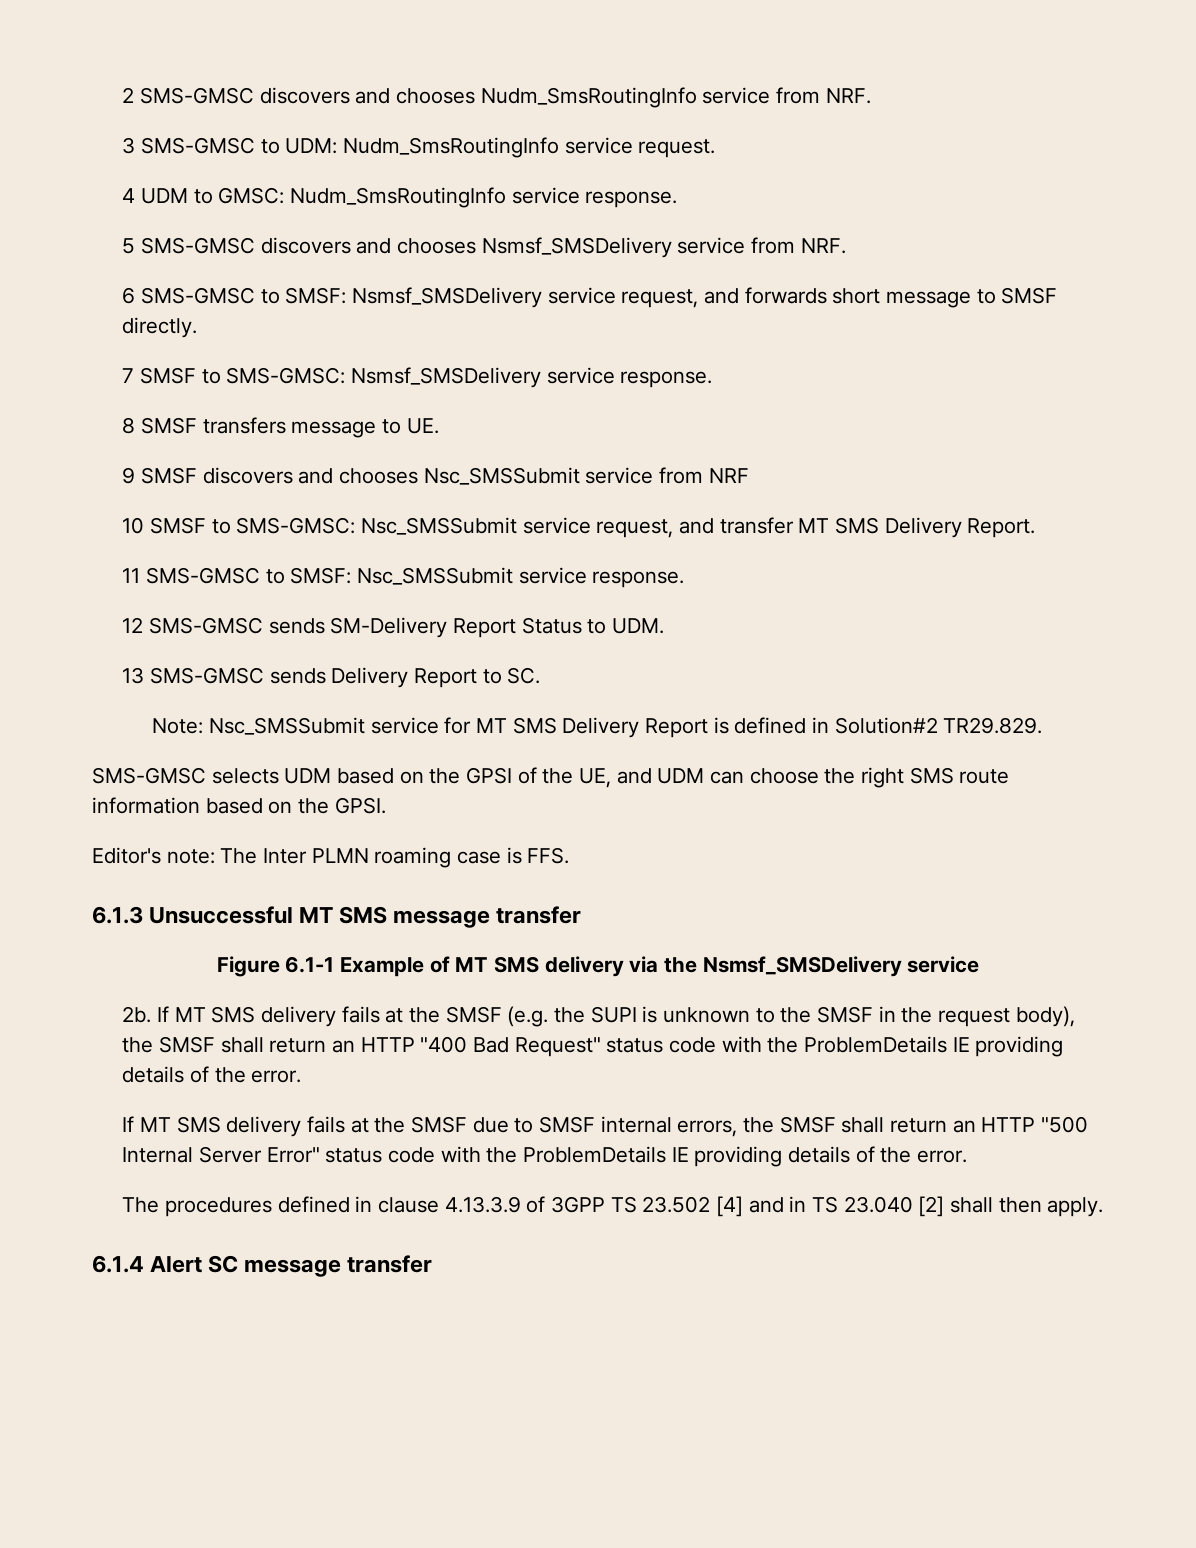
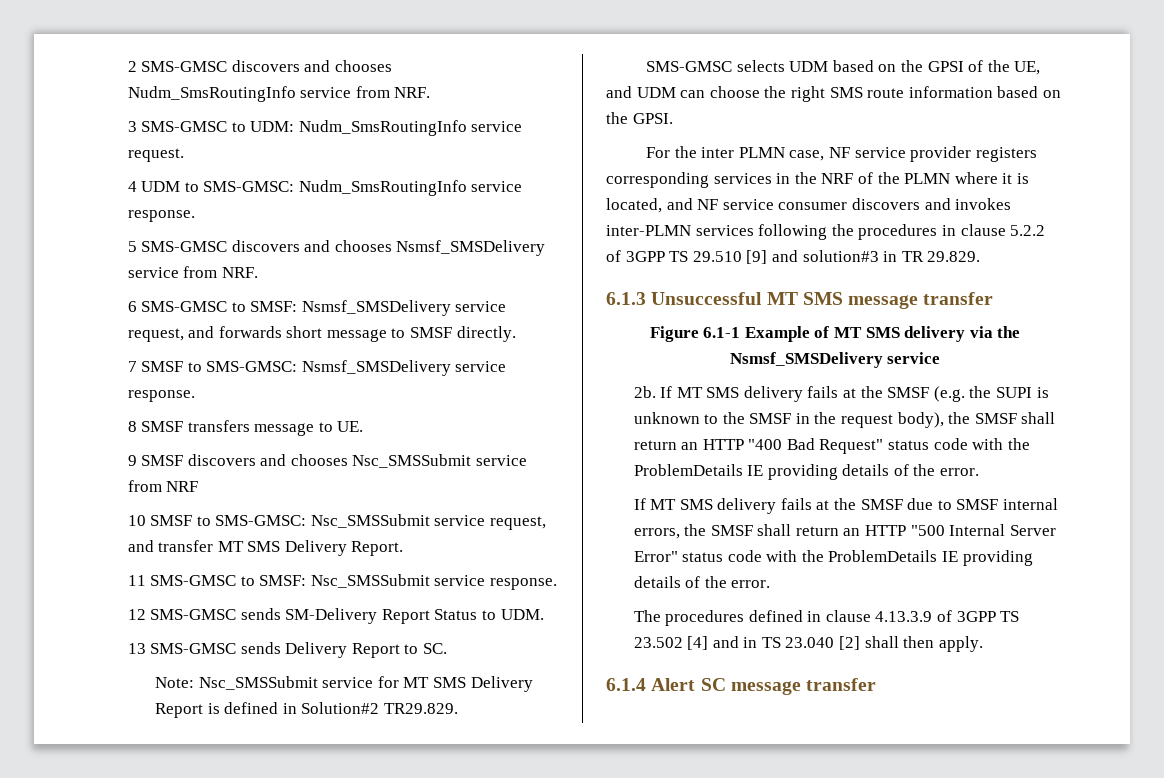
- 4 UDM to GMSC: Nudm_SmsRoutingInfo service response.
+ 4 UDM to SMS-GMSC: Nudm_SmsRoutingInfo service response.
- Editor's note: The Inter PLMN roaming case is FFS.
+ For the inter PLMN case, NF service provider registers corresponding services in the NRF of the PLMN where it is located, and NF service consumer discovers and invokes inter-PLMN services following the procedures in clause 5.2.2 of 3GPP TS 29.510 [9] and solution#3 in TR 29.829.

